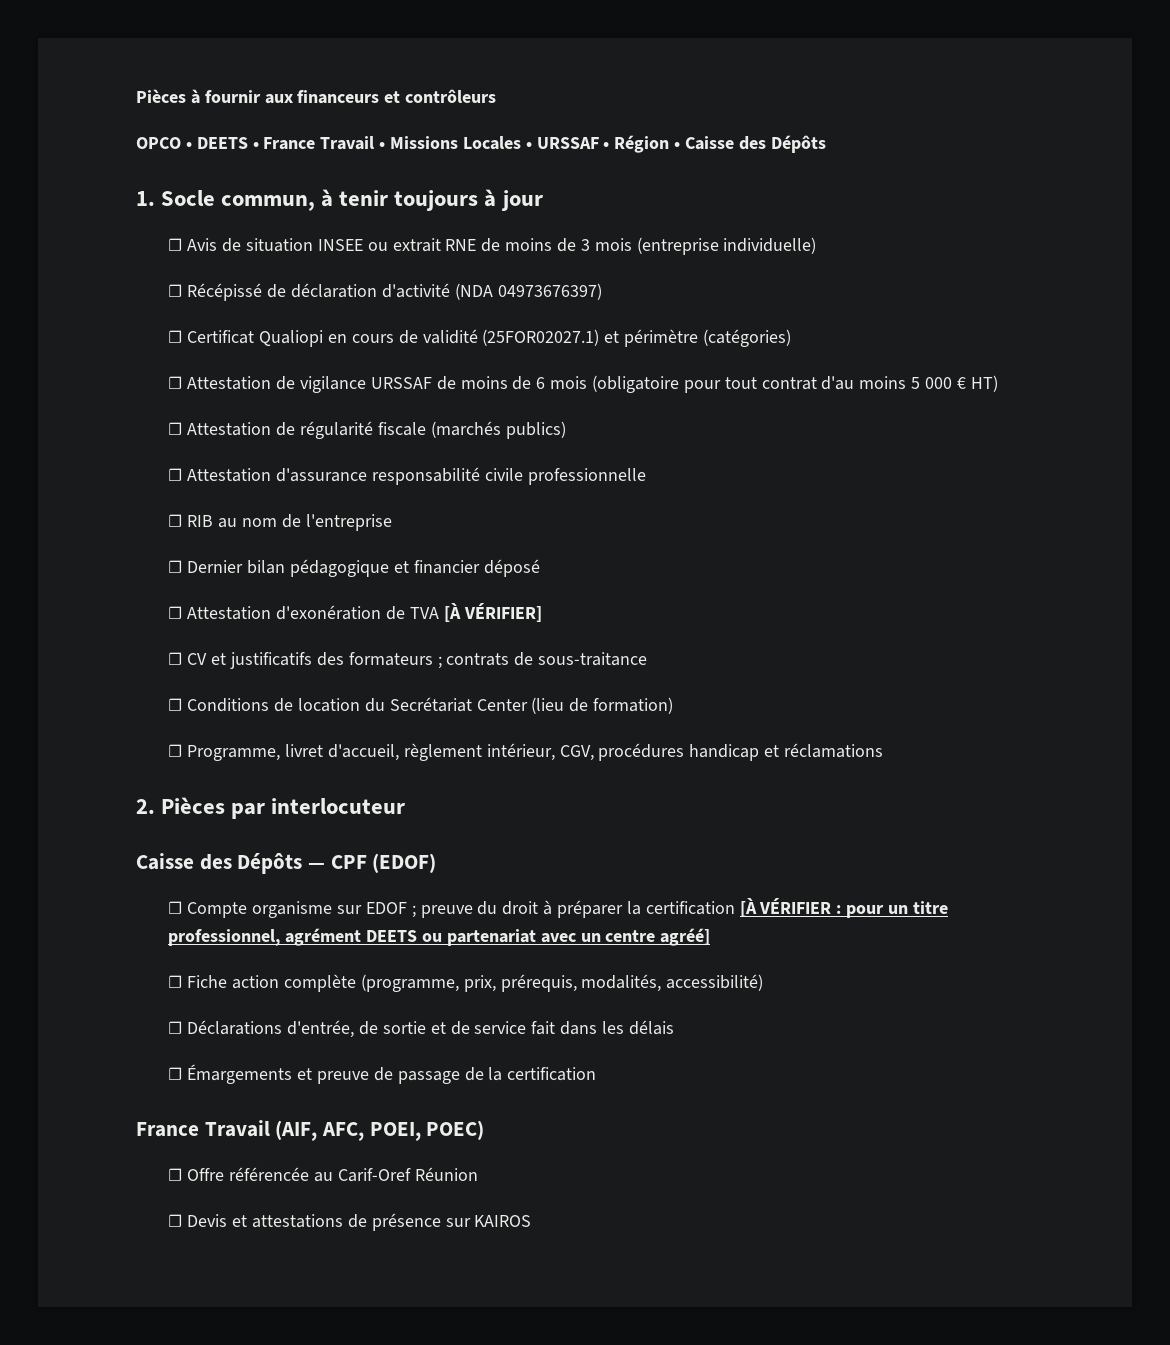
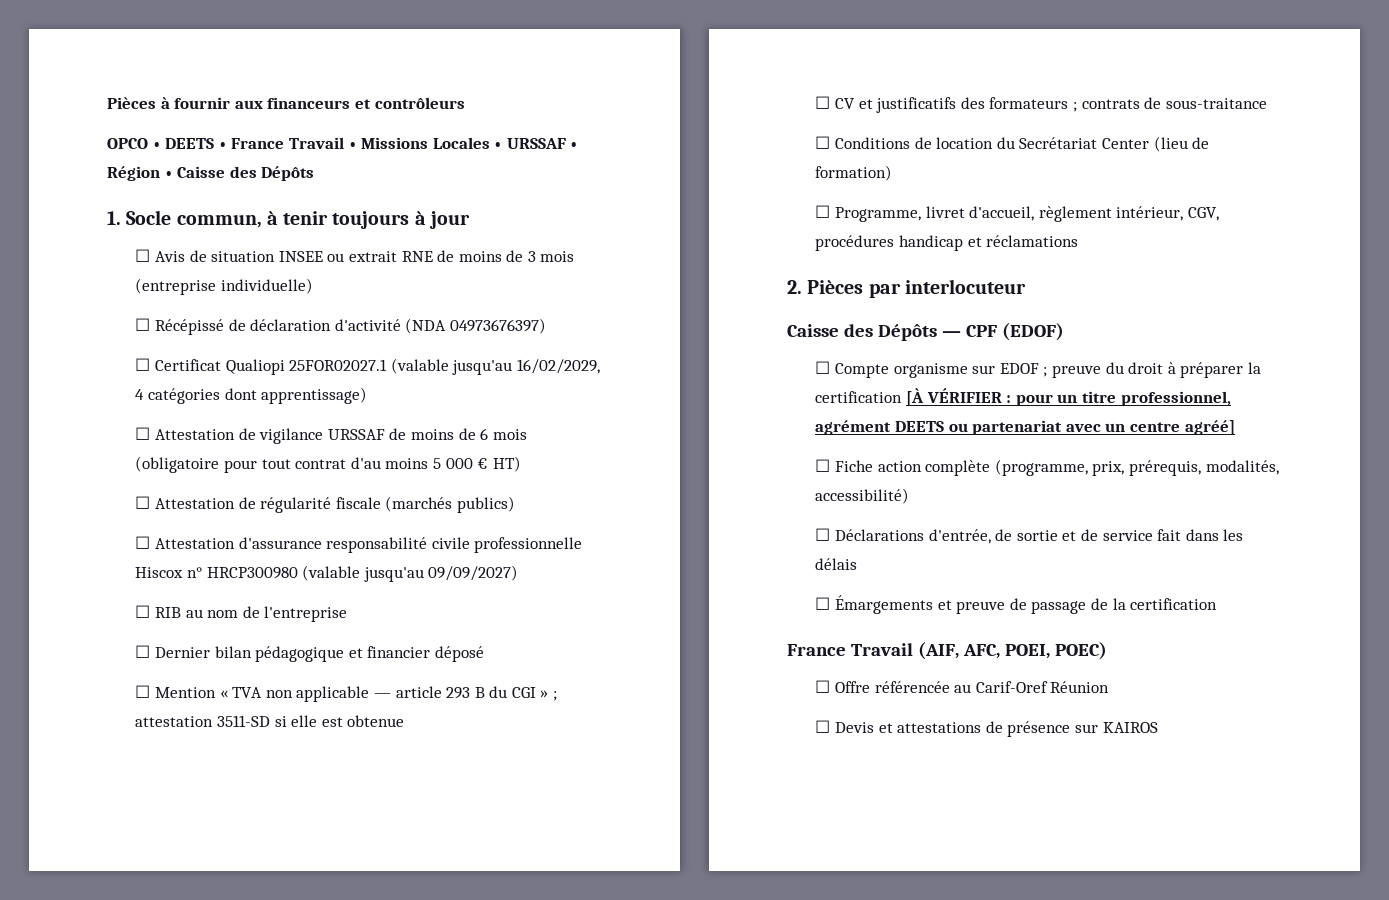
- ☐ Certificat Qualiopi en cours de validité (25FOR02027.1) et périmètre (catégories)
+ ☐ Certificat Qualiopi 25FOR02027.1 (valable jusqu'au 16/02/2029, 4 catégories dont apprentissage)
- ☐ Attestation d'assurance responsabilité civile professionnelle
+ ☐ Attestation d'assurance responsabilité civile professionnelle Hiscox n° HRCP300980 (valable jusqu'au 09/09/2027)
- ☐ Attestation d'exonération de TVA [À VÉRIFIER]
+ ☐ Mention « TVA non applicable — article 293 B du CGI » ; attestation 3511-SD si elle est obtenue

